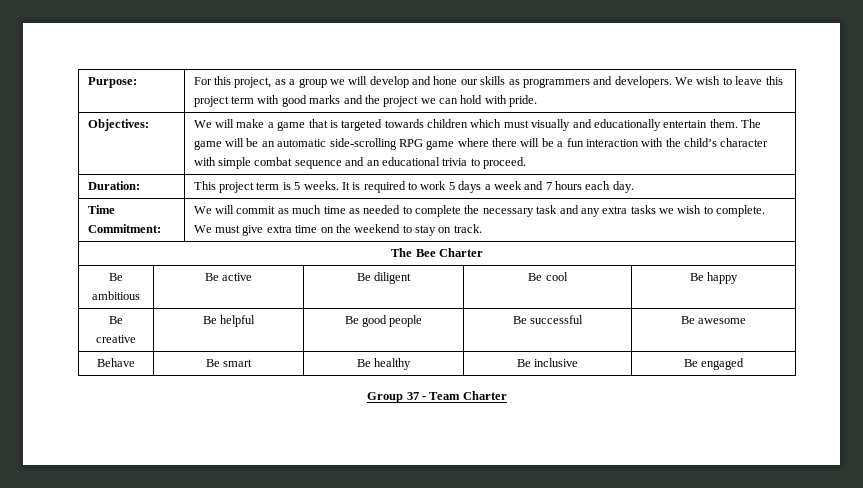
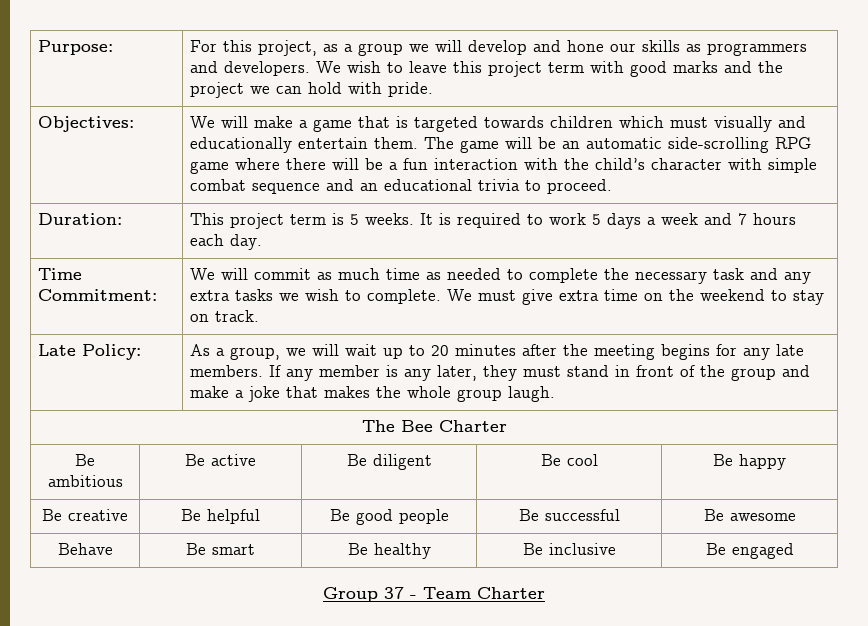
+ Late Policy: | As a group, we will wait up to 20 minutes after the meeting begins for any late members. If any member is any later, they must stand in front of the group and make a joke that makes the whole group laugh.

